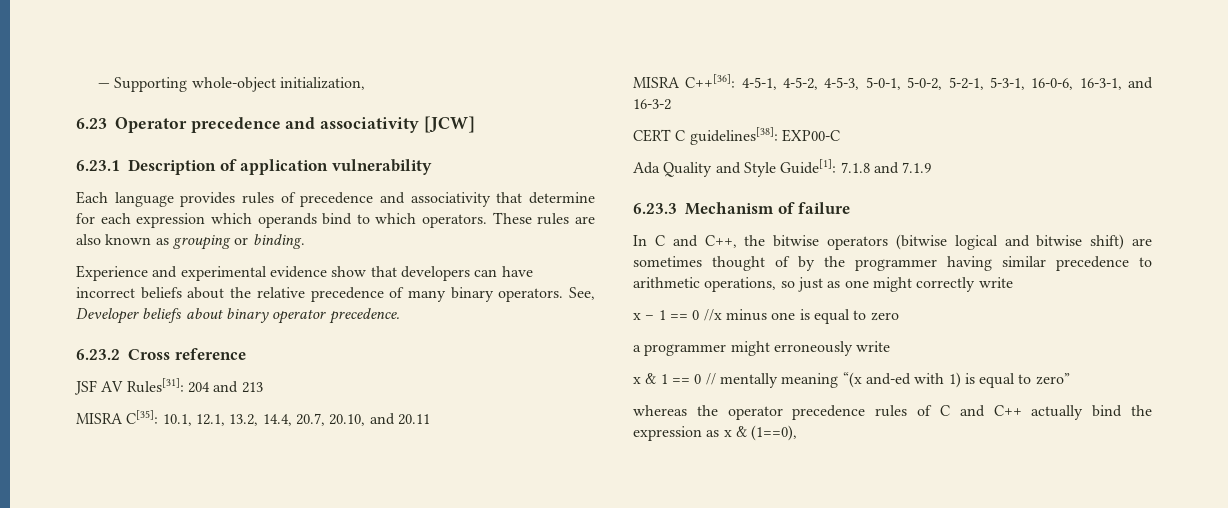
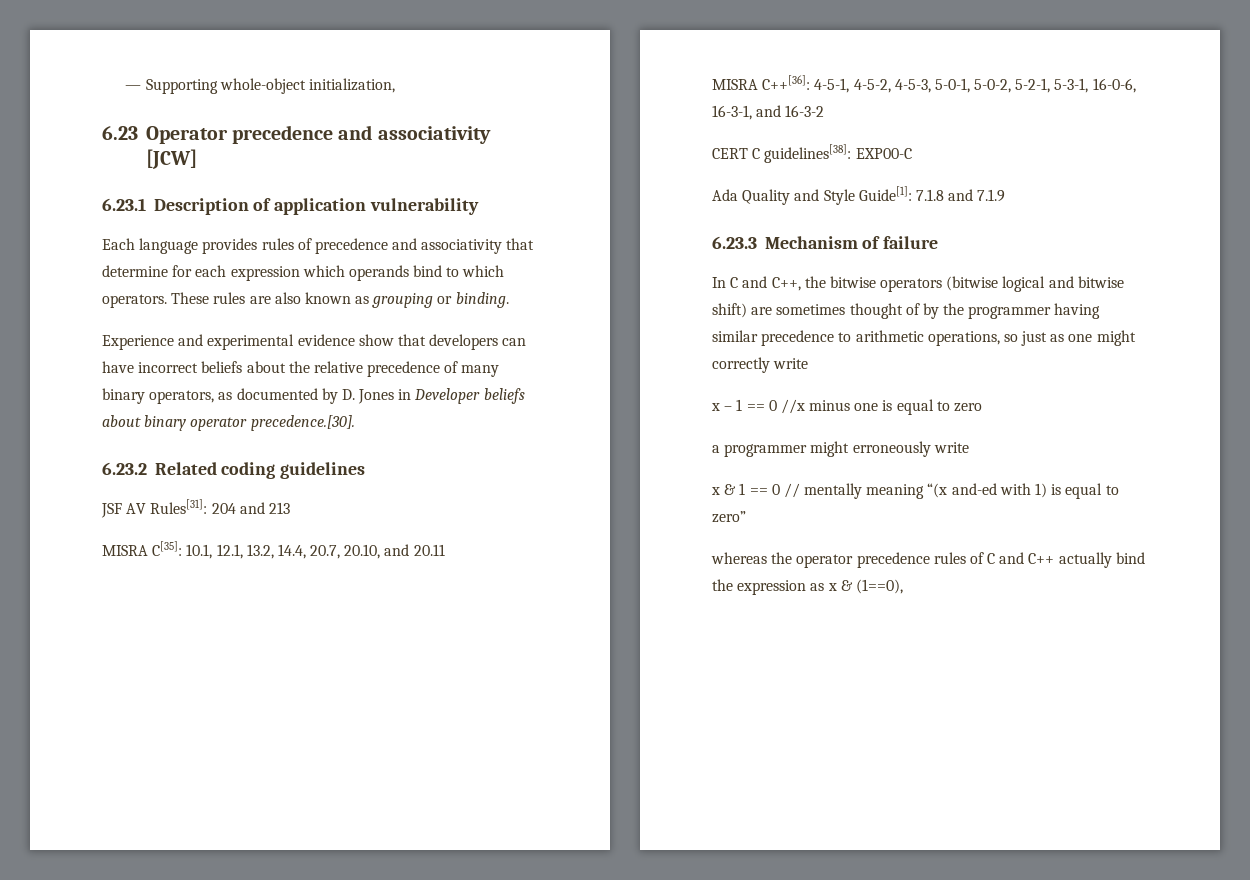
- Experience and experimental evidence show that developers can have incorrect beliefs about the relative precedence of many binary operators. See, Developer beliefs about binary operator precedence.
+ Experience and experimental evidence show that developers can have incorrect beliefs about the relative precedence of many binary operators, as documented by D. Jones in Developer beliefs about binary operator precedence.[30].
- 6.23.2 Cross reference
+ 6.23.2 Related coding guidelines

